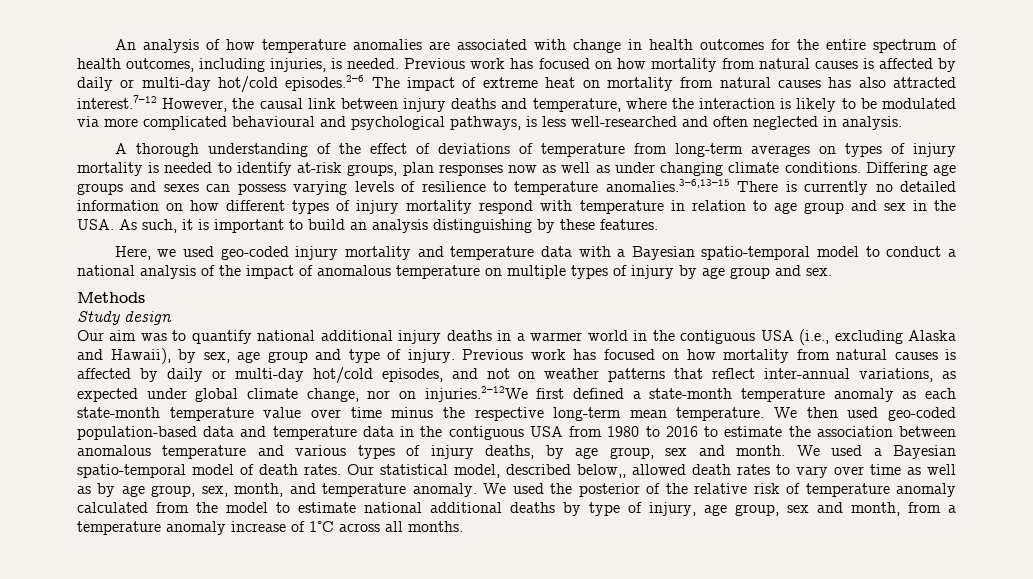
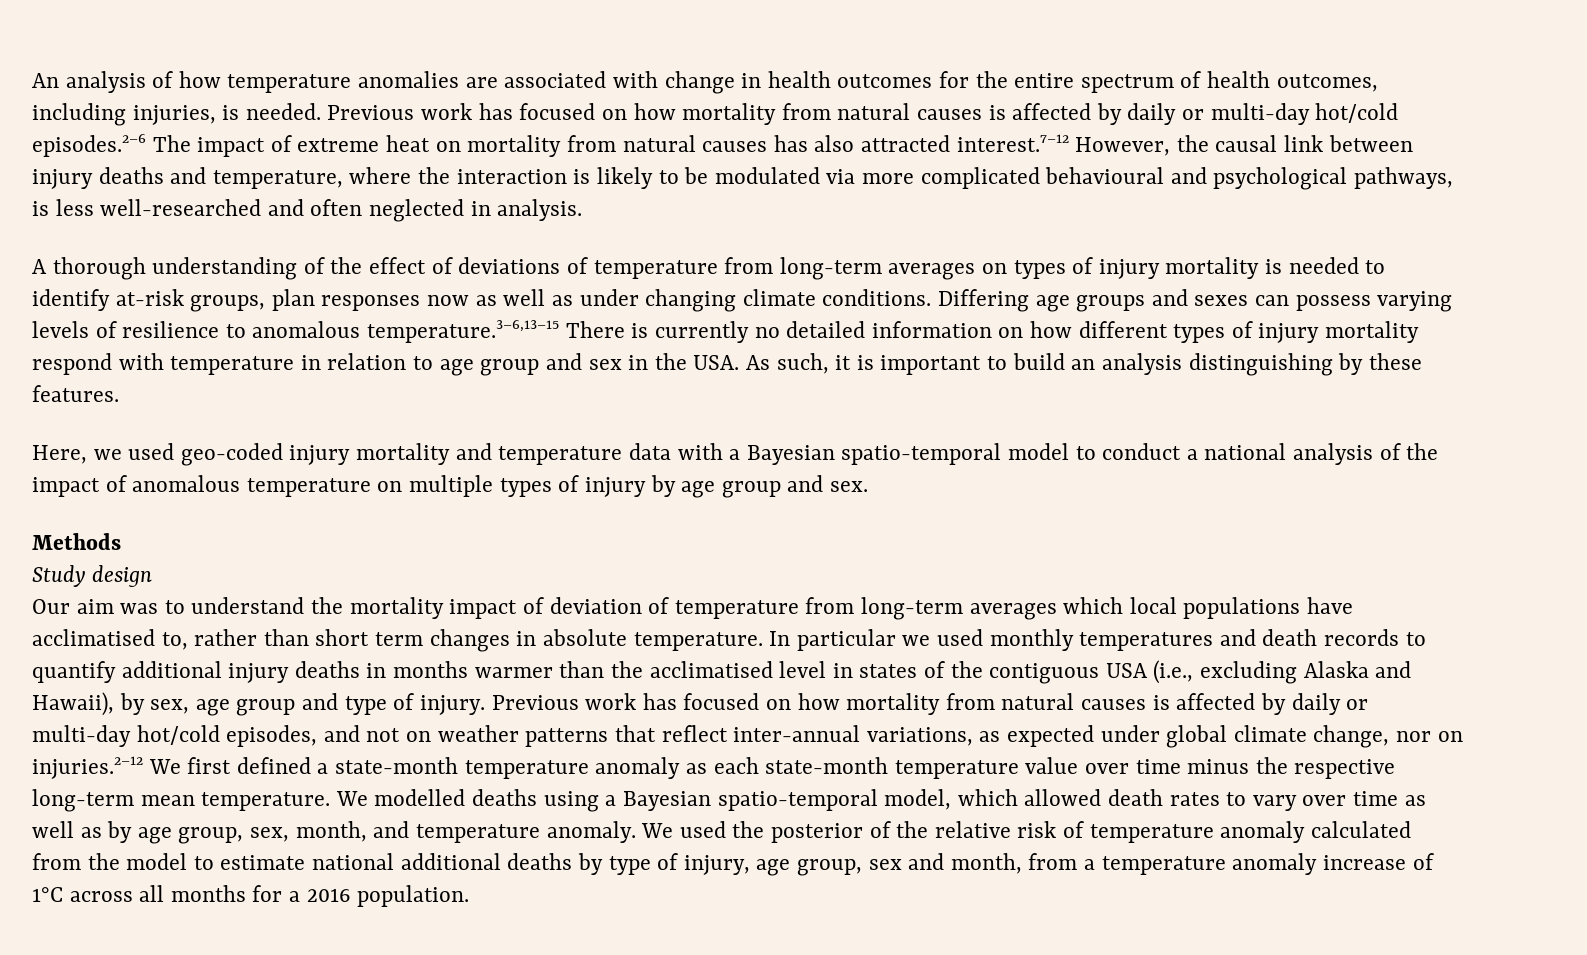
- Differing age groups and sexes can possess varying levels of resilience to temperature anomalies.3–6,13–15 There is currently no detailed information on how different types of injury mortality respond with temperature in relation to age group and sex in the USA. As such, it is important to build an analysis distinguishing by these features.
+ Differing age groups and sexes can possess varying levels of resilience to anomalous temperature.3–6,13–15 There is currently no detailed information on how different types of injury mortality respond with temperature in relation to age group and sex in the USA. As such, it is important to build an analysis distinguishing by these features.
- Our aim was to quantify national additional injury deaths in a warmer world in the contiguous USA (i.e., excluding Alaska and Hawaii), by sex, age group and type of injury.
+ Our aim was to understand the mortality impact of deviation of temperature from long-term averages which local populations have acclimatised to, rather than short term changes in absolute temperature. In particular we used monthly temperatures and death records to quantify additional injury deaths in months warmer than the acclimatised level in states of the contiguous USA (i.e., excluding Alaska and Hawaii), by sex, age group and type of injury.
- Previous work has focused on how mortality from natural causes is affected by daily or multi-day hot/cold episodes, and not on weather patterns that reflect inter-annual variations, as expected under global climate change, nor on injuries.2–12We first defined a state-month temperature anomaly as each state-month temperature value over time minus the respective long-term mean temperature.
+ Previous work has focused on how mortality from natural causes is affected by daily or multi-day hot/cold episodes, and not on weather patterns that reflect inter-annual variations, as expected under global climate change, nor on injuries.2–12 We first defined a state-month temperature anomaly as each state-month temperature value over time minus the respective long-term mean temperature.
- We then used geo-coded population-based data and temperature data in the contiguous USA from 1980 to 2016 to estimate the association between anomalous temperature and various types of injury deaths, by age group, sex and month. We used a Bayesian spatio-temporal model of death rates. Our statistical model, described below,, allowed death rates to vary over time as well as by age group, sex, month, and temperature anomaly.
+ We modelled deaths using a Bayesian spatio-temporal model, which allowed death rates to vary over time as well as by age group, sex, month, and temperature anomaly.
- We used the posterior of the relative risk of temperature anomaly calculated from the model to estimate national additional deaths by type of injury, age group, sex and month, from a temperature anomaly increase of 1°C across all months.
+ We used the posterior of the relative risk of temperature anomaly calculated from the model to estimate national additional deaths by type of injury, age group, sex and month, from a temperature anomaly increase of 1°C across all months for a 2016 population.

